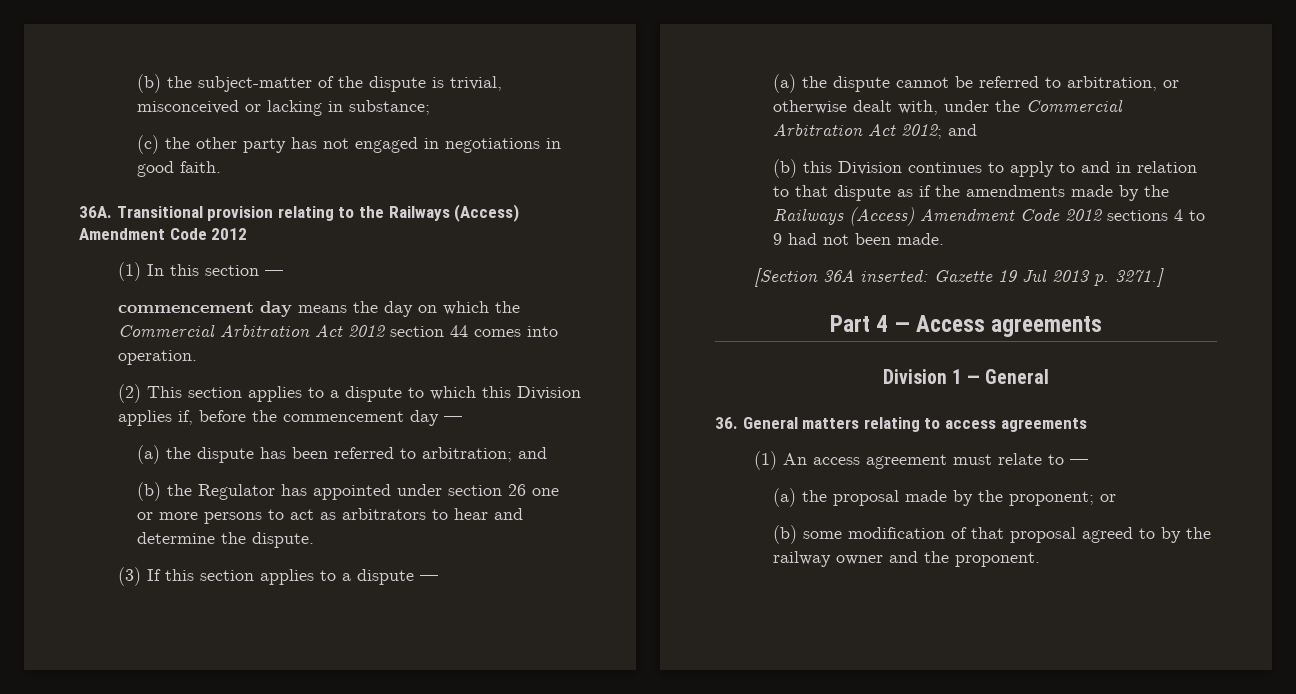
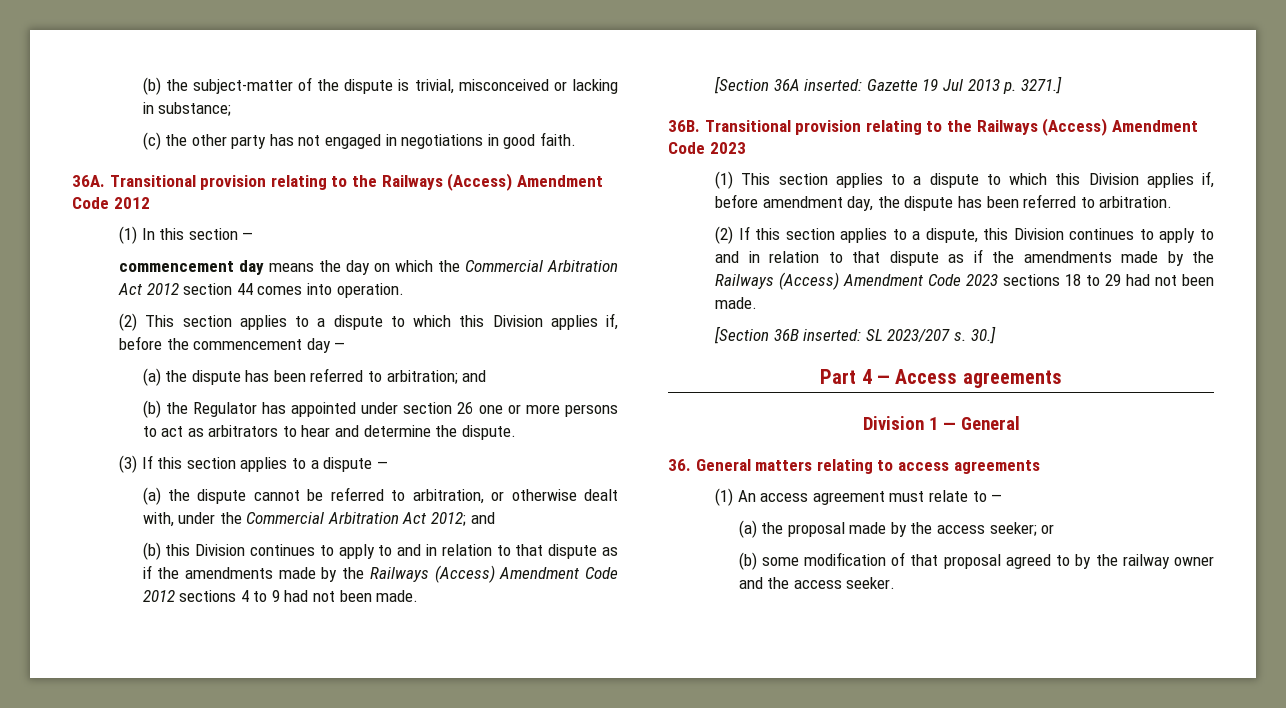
+ 36B. Transitional provision relating to the Railways (Access) Amendment Code 2023
+ (1) This section applies to a dispute to which this Division applies if, before amendment day, the dispute has been referred to arbitration.
+ (2) If this section applies to a dispute, this Division continues to apply to and in relation to that dispute as if the amendments made by the Railways (Access) Amendment Code 2023 sections 18 to 29 had not been made.
+ [Section 36B inserted: SL 2023/207 s. 30.]
- (a) the proposal made by the proponent; or
+ (a) the proposal made by the access seeker; or
- (b) some modification of that proposal agreed to by the railway owner and the proponent.
+ (b) some modification of that proposal agreed to by the railway owner and the access seeker.

